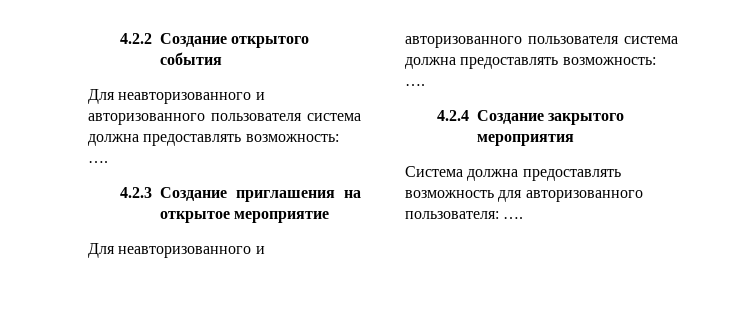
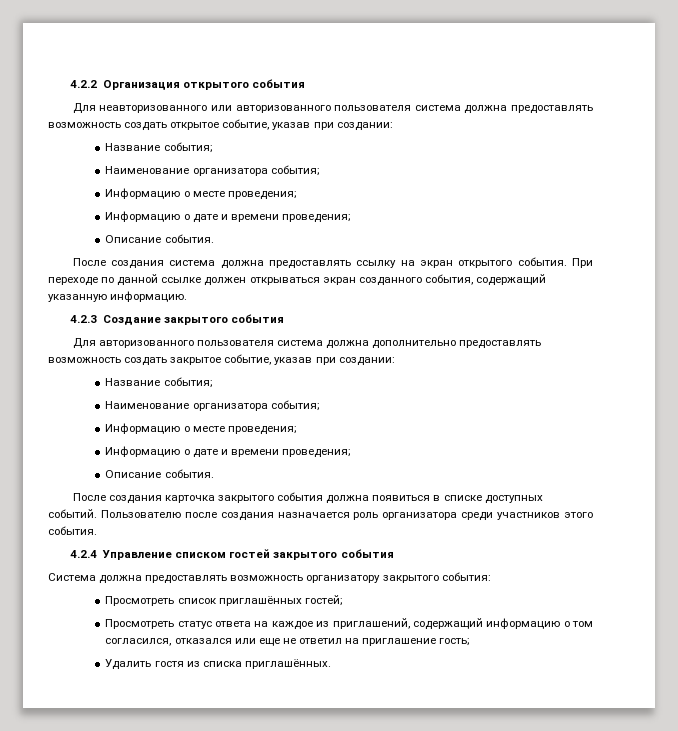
- 4.2.2 Создание открытого события
- Для неавторизованного и авторизованного пользователя система должна предоставлять возможность: ….
- 4.2.3 Создание приглашения на открытое мероприятие
- Для неавторизованного и авторизованного пользователя система должна предоставлять возможность: ….
- 4.2.4 Создание закрытого мероприятия
- Система должна предоставлять возможность для авторизованного пользователя: ….
+ 4.2.2 Организация открытого события
+ Для неавторизованного или авторизованного пользователя система должна предоставлять возможность создать открытое событие, указав при создании:
+ Название события;
+ Наименование организатора события;
+ Информацию о месте проведения;
+ Информацию о дате и времени проведения;
+ Описание события.
+ После создания система должна предоставлять ссылку на экран открытого события. При переходе по данной ссылке должен открываться экран созданного события, содержащий указанную информацию.
+ 4.2.3 Создание закрытого события
+ Для авторизованного пользователя система должна дополнительно предоставлять возможность создать закрытое событие, указав при создании:
+ Название события;
+ Наименование организатора события;
+ Информацию о месте проведения;
+ Информацию о дате и времени проведения;
+ Описание события.
+ После создания карточка закрытого события должна появиться в списке доступных событий. Пользователю после создания назначается роль организатора среди участников этого события.
+ 4.2.4 Управление списком гостей закрытого события
+ Система должна предоставлять возможность организатору закрытого события:
+ Просмотреть список приглашённых гостей;
+ Просмотреть статус ответа на каждое из приглашений, содержащий информацию о том согласился, отказался или еще не ответил на приглашение гость;
+ Удалить гостя из списка приглашённых.

